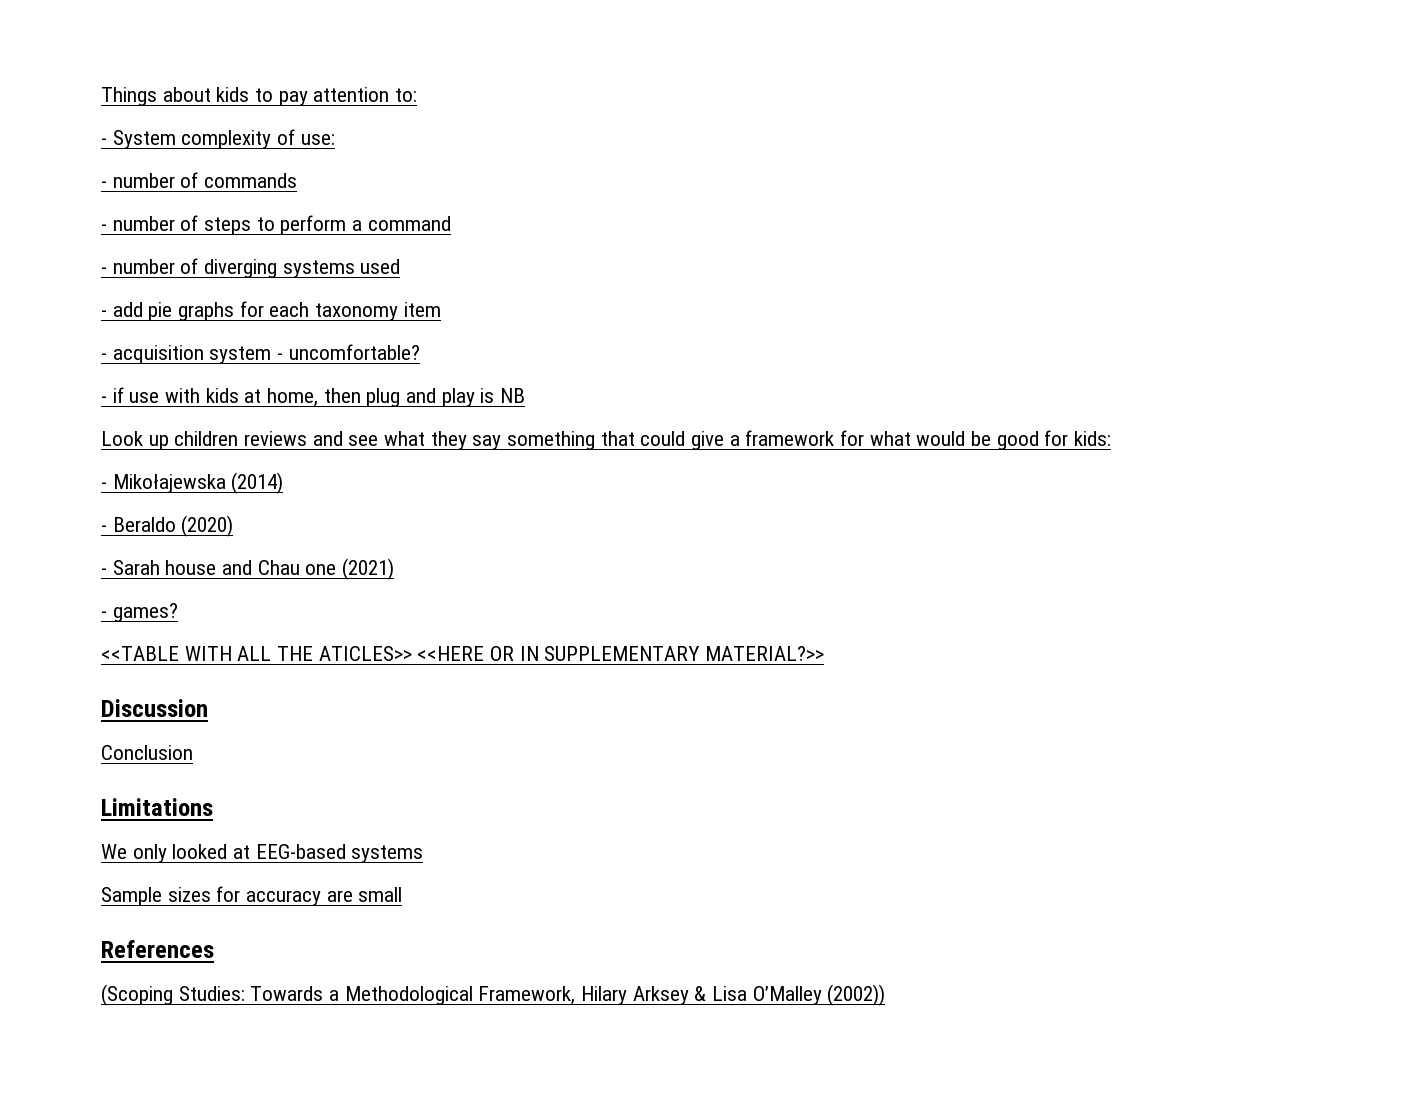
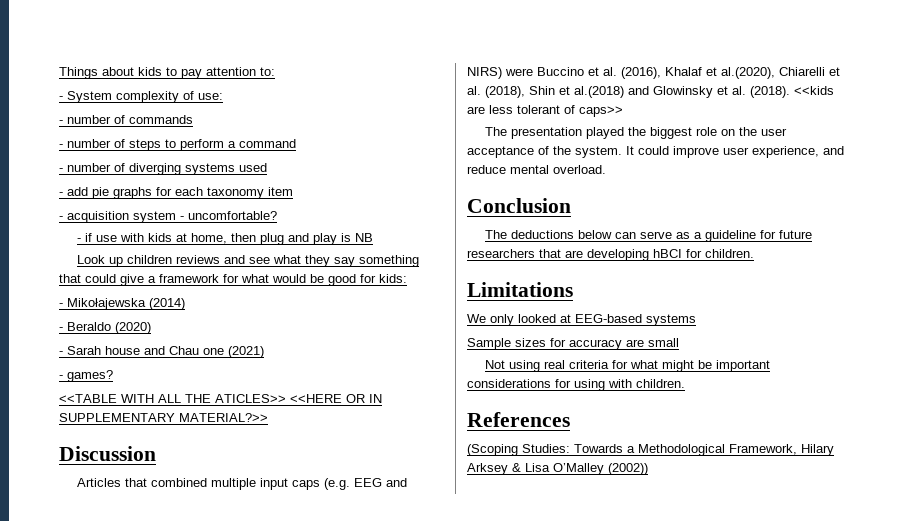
+ Articles that combined multiple input caps (e.g. EEG and NIRS) were Buccino et al. (2016), Khalaf et al.(2020), Chiarelli et al. (2018), Shin et al.(2018) and Glowinsky et al. (2018). <<kids are less tolerant of caps>>
+ The presentation played the biggest role on the user acceptance of the system. It could improve user experience, and reduce mental overload.
  Conclusion
+ The deductions below can serve as a guideline for future researchers that are developing hBCI for children.
+ Not using real criteria for what might be important considerations for using with children.

